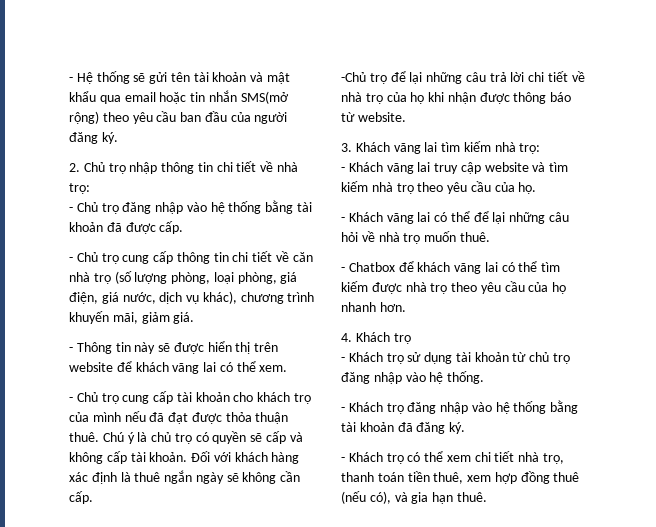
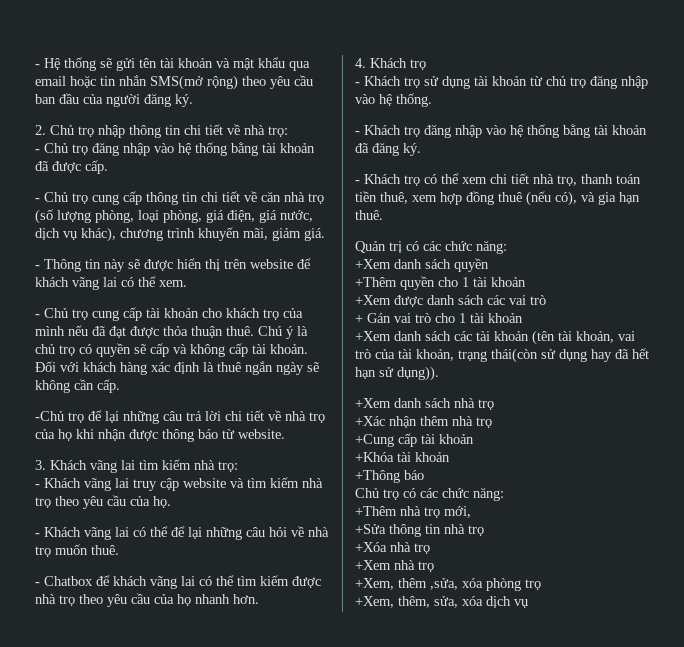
+ Quản trị có các chức năng:
+ +Xem danh sách quyền
+ +Thêm quyền cho 1 tài khoản
+ +Xem được danh sách các vai trò
+ + Gán vai trò cho 1 tài khoản
+ +Xem danh sách các tài khoản (tên tài khoản, vai trò của tài khoản, trạng thái(còn sử dụng hay đã hết hạn sử dụng)).
+ +Xem danh sách nhà trọ
+ +Xác nhận thêm nhà trọ
+ +Cung cấp tài khoản
+ +Khóa tài khoản
+ +Thông báo
+ Chủ trọ có các chức năng:
+ +Thêm nhà trọ mới,
+ +Sửa thông tin nhà trọ
+ +Xóa nhà trọ
+ +Xem nhà trọ
+ +Xem, thêm ,sửa, xóa phòng trọ
+ +Xem, thêm, sửa, xóa dịch vụ

